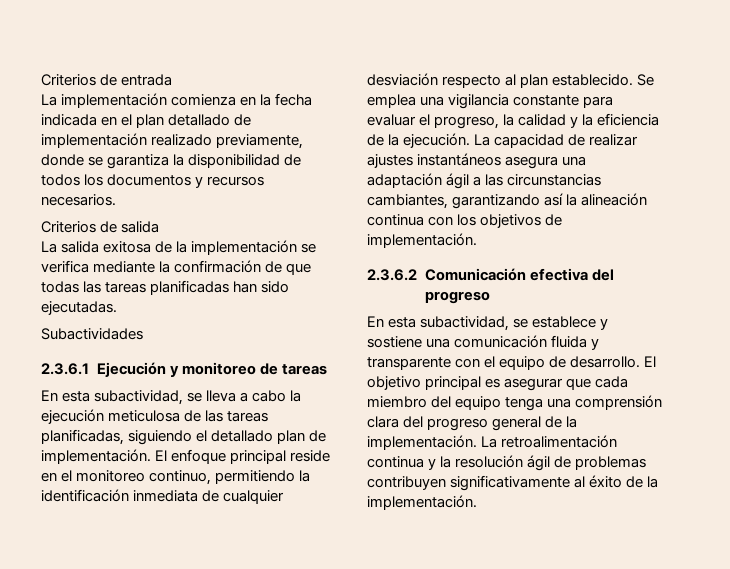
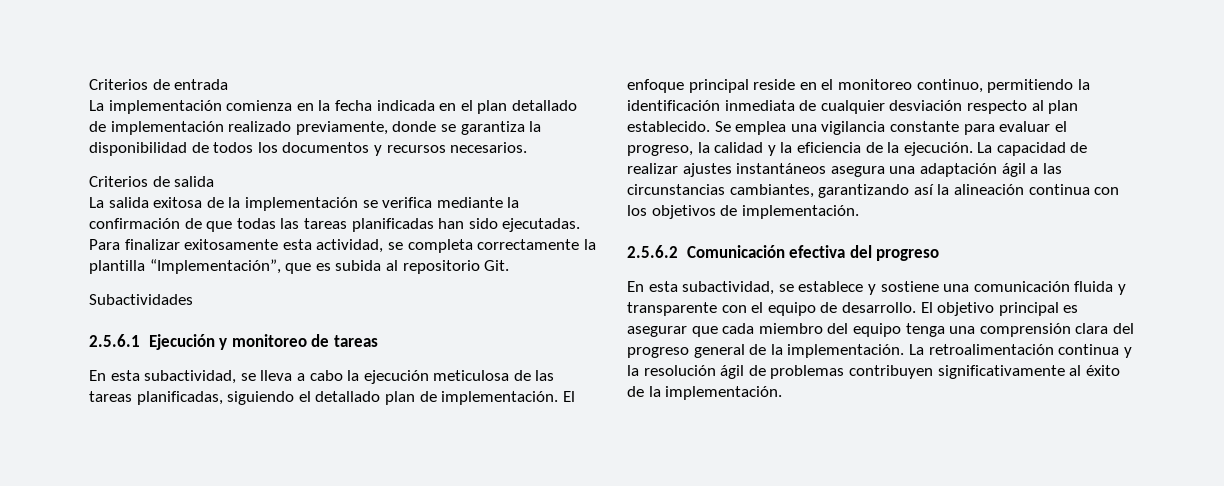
+ Para finalizar exitosamente esta actividad, se completa correctamente la plantilla “Implementación”, que es subida al repositorio Git.
- 2.3.6.1 Ejecución y monitoreo de tareas
+ 2.5.6.1 Ejecución y monitoreo de tareas
- 2.3.6.2 Comunicación efectiva del progreso
+ 2.5.6.2 Comunicación efectiva del progreso

